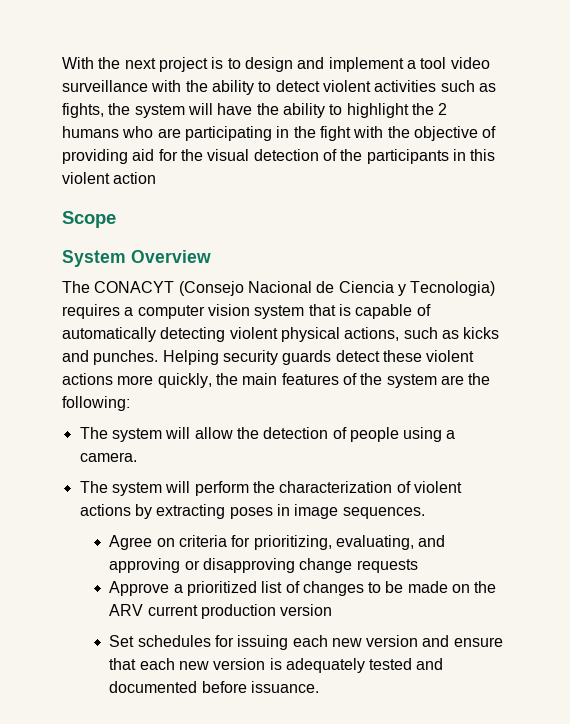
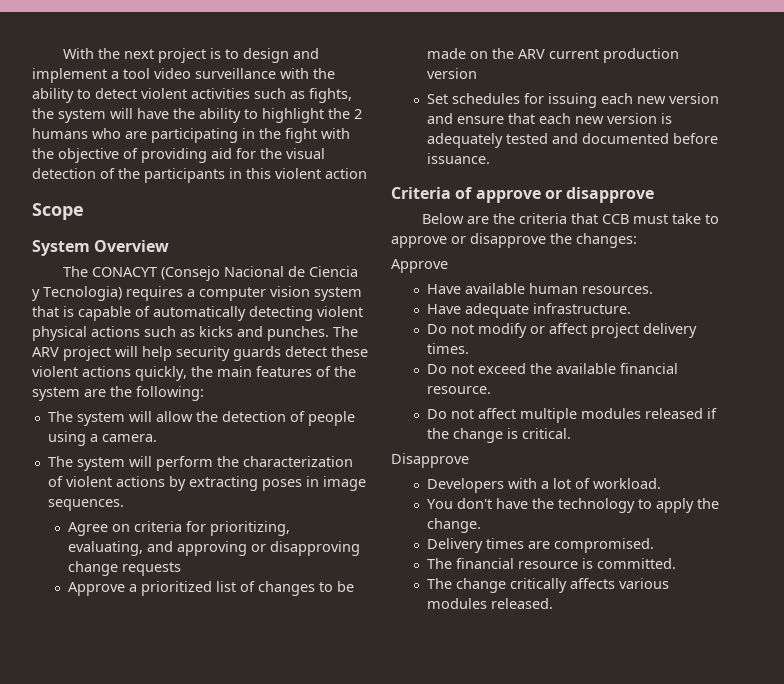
- The CONACYT (Consejo Nacional de Ciencia y Tecnologia) requires a computer vision system that is capable of automatically detecting violent physical actions, such as kicks and punches.
+ The CONACYT (Consejo Nacional de Ciencia y Tecnologia) requires a computer vision system that is capable of automatically detecting violent physical actions such as kicks and punches.
- Helping security guards detect these violent actions more quickly, the main features of the system are the following:
+ The ARV project will help security guards detect these violent actions quickly, the main features of the system are the following:
+ Criteria of approve or disapprove
+ Below are the criteria that CCB must take to approve or disapprove the changes:
+ Approve
+ Have available human resources.
+ Have adequate infrastructure.
+ Do not modify or affect project delivery times.
+ Do not exceed the available financial resource.
+ Do not affect multiple modules released if the change is critical.
+ Disapprove
+ Developers with a lot of workload.
+ You don't have the technology to apply the change.
+ Delivery times are compromised.
+ The financial resource is committed.
+ The change critically affects various modules released.

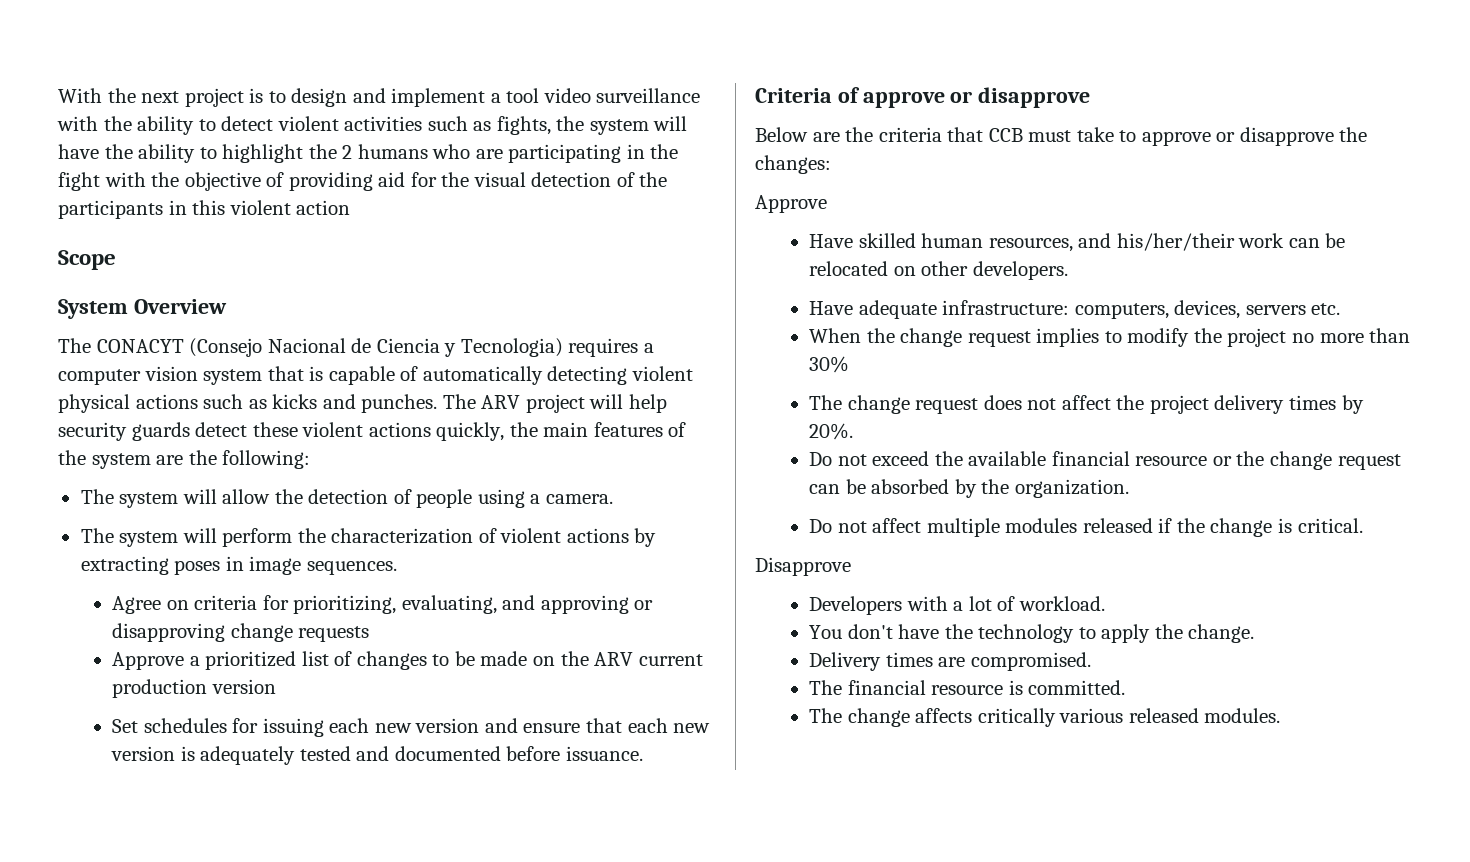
- Have available human resources.
- Have adequate infrastructure.
- Do not modify or affect project delivery times.
+ Have skilled human resources, and his/her/their work can be relocated on other developers.
+ Have adequate infrastructure: computers, devices, servers etc.
+ When the change request implies to modify the project no more than 30%
+ The change request does not affect the project delivery times by 20%.
- Do not exceed the available financial resource.
+ Do not exceed the available financial resource or the change request can be absorbed by the organization.
- The change critically affects various modules released.
+ The change affects critically various released modules.

